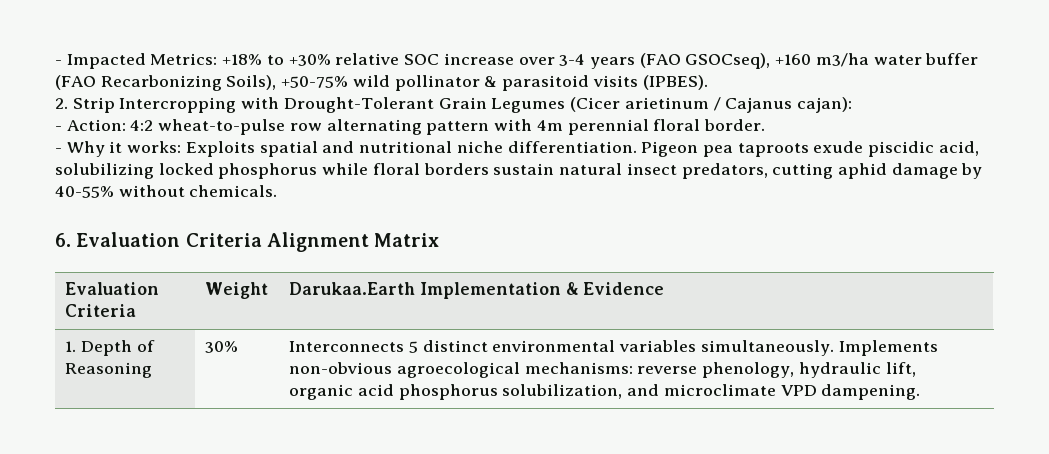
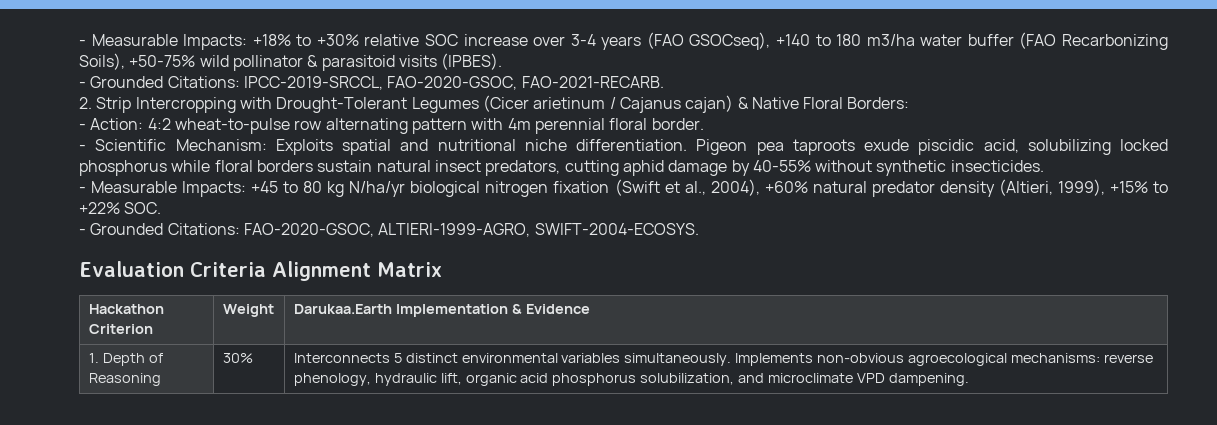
- - Impacted Metrics: +18% to +30% relative SOC increase over 3-4 years (FAO GSOCseq), +160 m3/ha water buffer (FAO Recarbonizing Soils), +50-75% wild pollinator & parasitoid visits (IPBES).
+ - Measurable Impacts: +18% to +30% relative SOC increase over 3-4 years (FAO GSOCseq), +140 to 180 m3/ha water buffer (FAO Recarbonizing Soils), +50-75% wild pollinator & parasitoid visits (IPBES).
+ - Grounded Citations: IPCC-2019-SRCCL, FAO-2020-GSOC, FAO-2021-RECARB.
- 2. Strip Intercropping with Drought-Tolerant Grain Legumes (Cicer arietinum / Cajanus cajan):
+ 2. Strip Intercropping with Drought-Tolerant Legumes (Cicer arietinum / Cajanus cajan) & Native Floral Borders:
- - Why it works: Exploits spatial and nutritional niche differentiation.
+ - Scientific Mechanism: Exploits spatial and nutritional niche differentiation.
- Pigeon pea taproots exude piscidic acid, solubilizing locked phosphorus while floral borders sustain natural insect predators, cutting aphid damage by 40-55% without chemicals.
- 6. Evaluation Criteria Alignment Matrix
+ Pigeon pea taproots exude piscidic acid, solubilizing locked phosphorus while floral borders sustain natural insect predators, cutting aphid damage by 40-55% without synthetic insecticides.
+ - Measurable Impacts: +45 to 80 kg N/ha/yr biological nitrogen fixation (Swift et al., 2004), +60% natural predator density (Altieri, 1999), +15% to +22% SOC.
+ - Grounded Citations: FAO-2020-GSOC, ALTIERI-1999-AGRO, SWIFT-2004-ECOSYS.
+ Evaluation Criteria Alignment Matrix
- Evaluation Criteria | Weight | Darukaa.Earth Implementation & Evidence
+ Hackathon Criterion | Weight | Darukaa.Earth Implementation & Evidence

